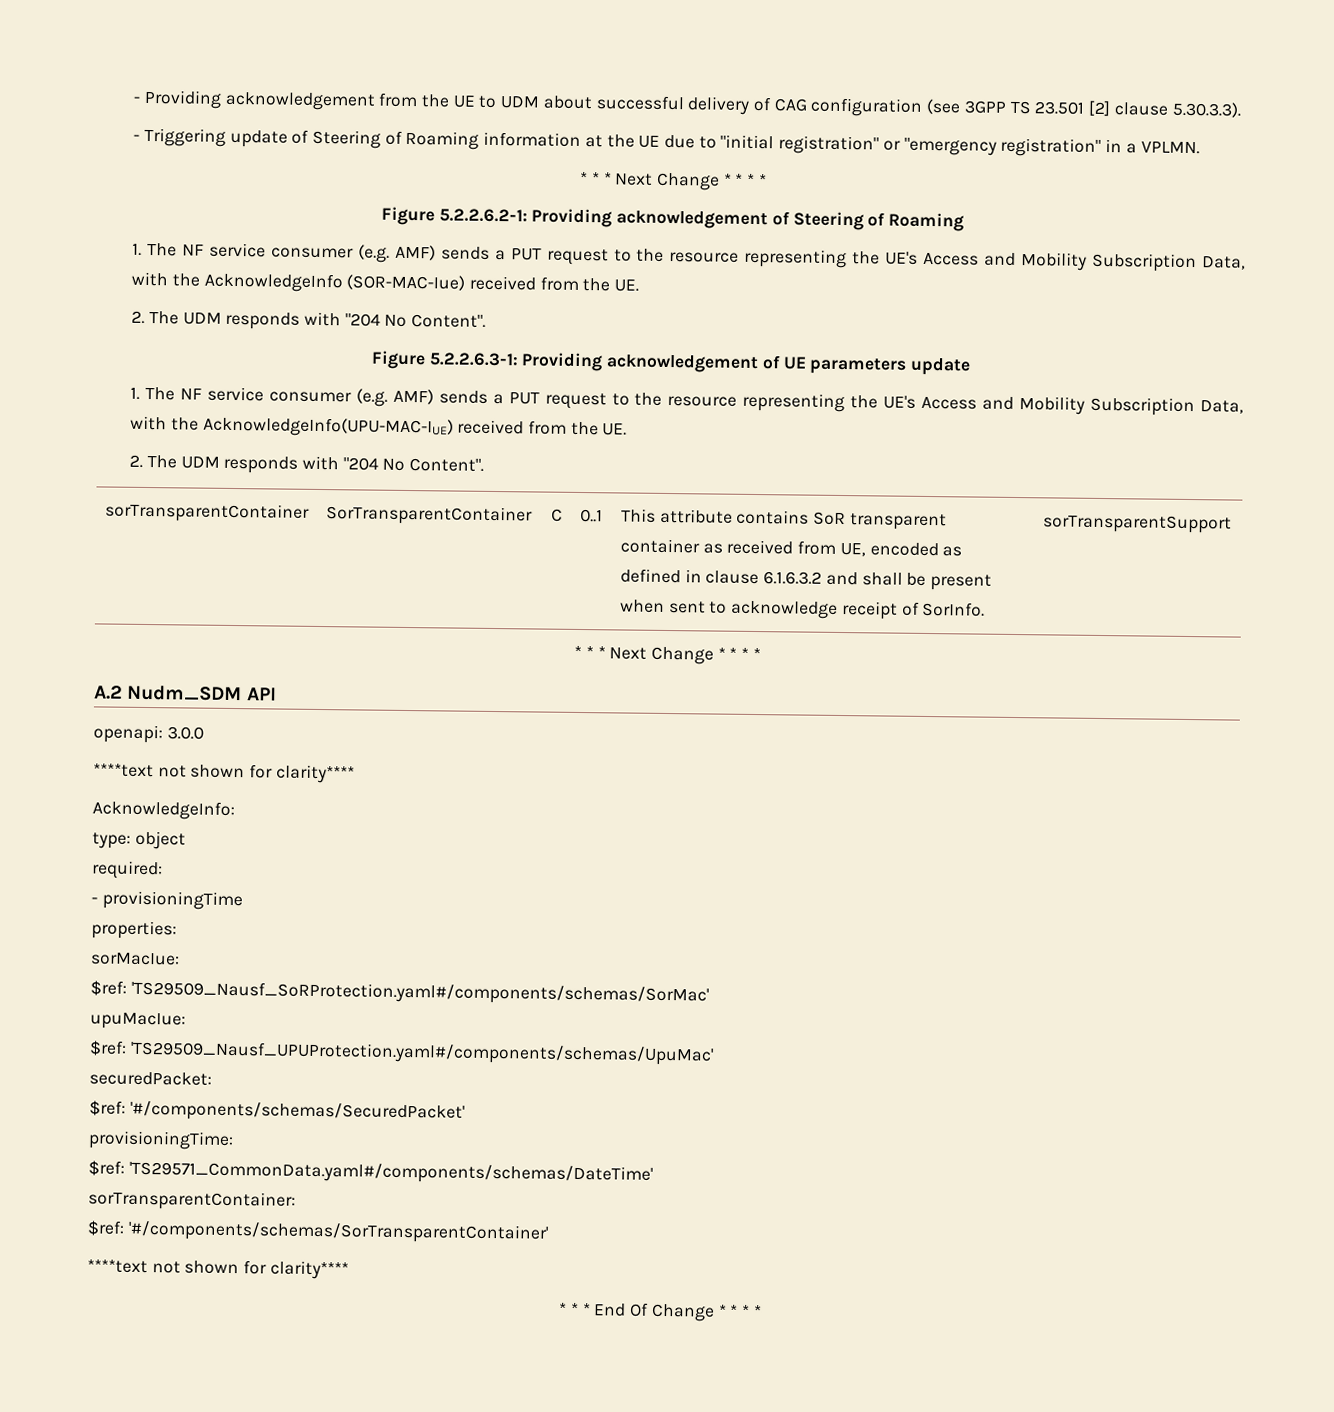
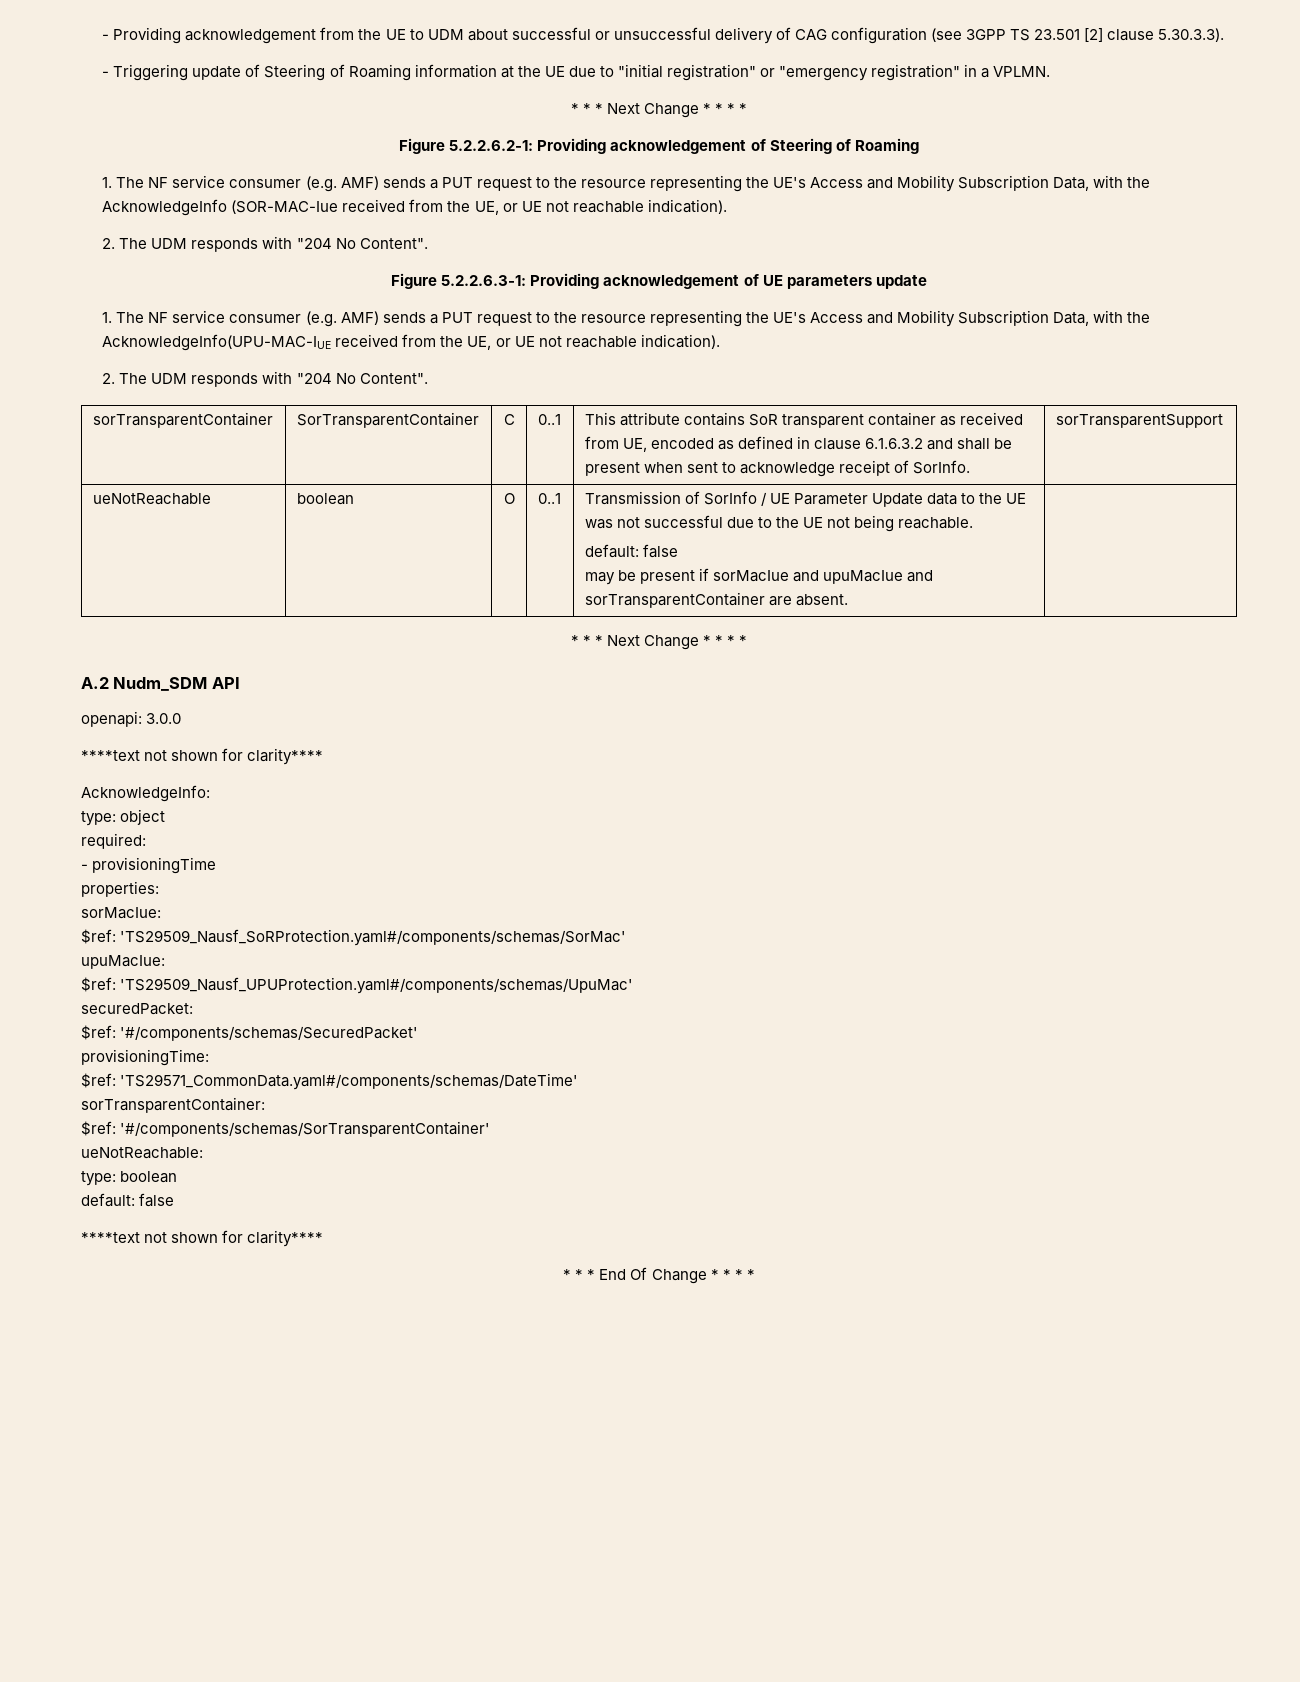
- - Providing acknowledgement from the UE to UDM about successful delivery of CAG configuration (see 3GPP TS 23.501 [2] clause 5.30.3.3).
+ - Providing acknowledgement from the UE to UDM about successful or unsuccessful delivery of CAG configuration (see 3GPP TS 23.501 [2] clause 5.30.3.3).
- 1. The NF service consumer (e.g. AMF) sends a PUT request to the resource representing the UE's Access and Mobility Subscription Data, with the AcknowledgeInfo (SOR-MAC-Iue) received from the UE.
+ 1. The NF service consumer (e.g. AMF) sends a PUT request to the resource representing the UE's Access and Mobility Subscription Data, with the AcknowledgeInfo (SOR-MAC-Iue received from the UE, or UE not reachable indication).
- 1. The NF service consumer (e.g. AMF) sends a PUT request to the resource representing the UE's Access and Mobility Subscription Data, with the AcknowledgeInfo(UPU-MAC-IUE) received from the UE.
+ 1. The NF service consumer (e.g. AMF) sends a PUT request to the resource representing the UE's Access and Mobility Subscription Data, with the AcknowledgeInfo(UPU-MAC-IUE received from the UE, or UE not reachable indication).
+ ueNotReachable | boolean | O | 0..1 | Transmission of SorInfo / UE Parameter Update data to the UE was not successful due to the UE not being reachable.
+ default: false
+ may be present if sorMacIue and upuMacIue and sorTransparentContainer are absent. |
+ ueNotReachable:
+ type: boolean
+ default: false

